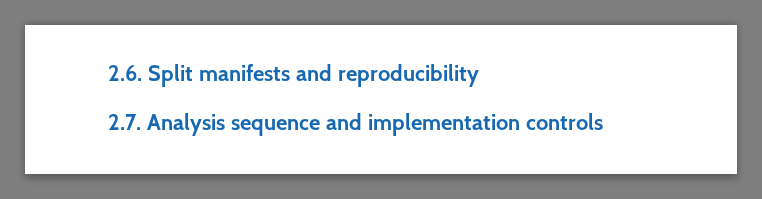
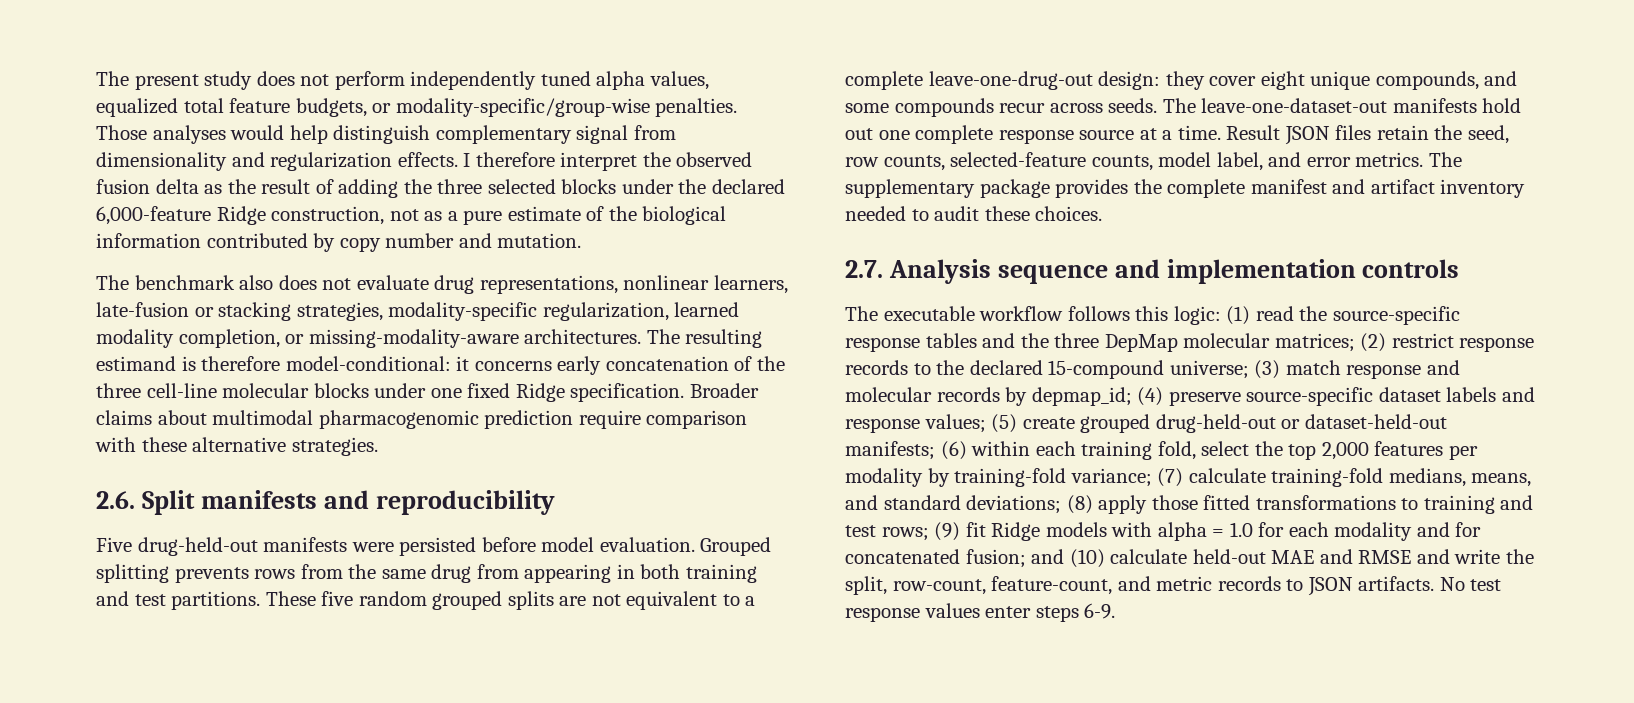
+ The present study does not perform independently tuned alpha values, equalized total feature budgets, or modality-specific/group-wise penalties. Those analyses would help distinguish complementary signal from dimensionality and regularization effects. I therefore interpret the observed fusion delta as the result of adding the three selected blocks under the declared 6,000-feature Ridge construction, not as a pure estimate of the biological information contributed by copy number and mutation.
+ The benchmark also does not evaluate drug representations, nonlinear learners, late-fusion or stacking strategies, modality-specific regularization, learned modality completion, or missing-modality-aware architectures. The resulting estimand is therefore model-conditional: it concerns early concatenation of the three cell-line molecular blocks under one fixed Ridge specification. Broader claims about multimodal pharmacogenomic prediction require comparison with these alternative strategies.
+ Five drug-held-out manifests were persisted before model evaluation. Grouped splitting prevents rows from the same drug from appearing in both training and test partitions. These five random grouped splits are not equivalent to a complete leave-one-drug-out design: they cover eight unique compounds, and some compounds recur across seeds. The leave-one-dataset-out manifests hold out one complete response source at a time. Result JSON files retain the seed, row counts, selected-feature counts, model label, and error metrics. The supplementary package provides the complete manifest and artifact inventory needed to audit these choices.
+ The executable workflow follows this logic: (1) read the source-specific response tables and the three DepMap molecular matrices; (2) restrict response records to the declared 15-compound universe; (3) match response and molecular records by depmap_id; (4) preserve source-specific dataset labels and response values; (5) create grouped drug-held-out or dataset-held-out manifests; (6) within each training fold, select the top 2,000 features per modality by training-fold variance; (7) calculate training-fold medians, means, and standard deviations; (8) apply those fitted transformations to training and test rows; (9) fit Ridge models with alpha = 1.0 for each modality and for concatenated fusion; and (10) calculate held-out MAE and RMSE and write the split, row-count, feature-count, and metric records to JSON artifacts. No test response values enter steps 6-9.

